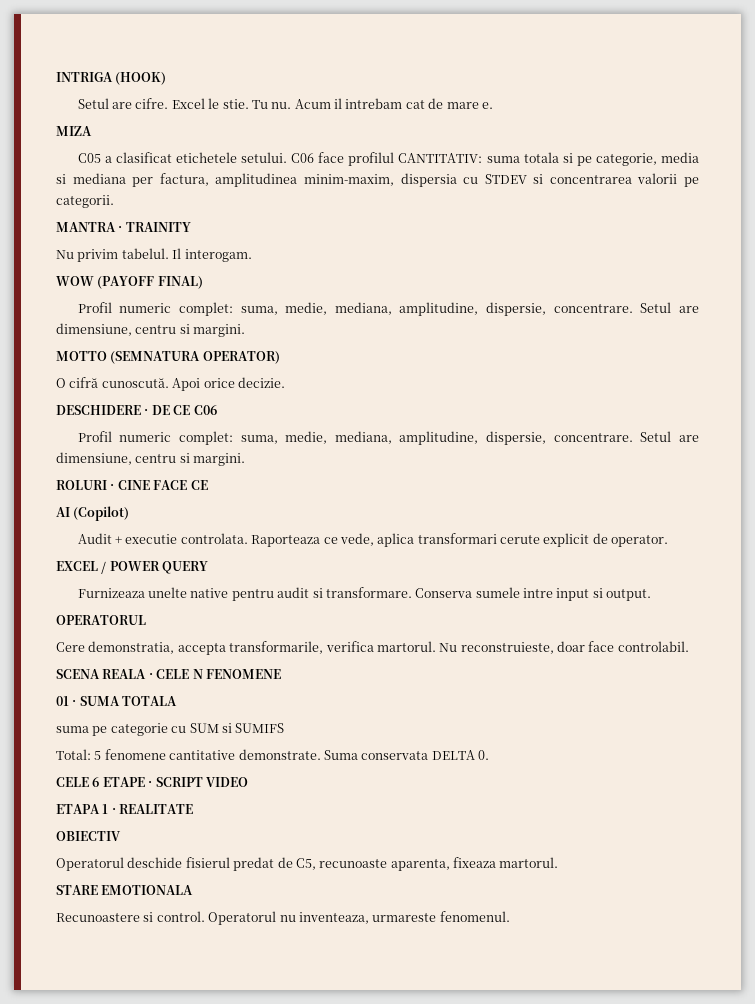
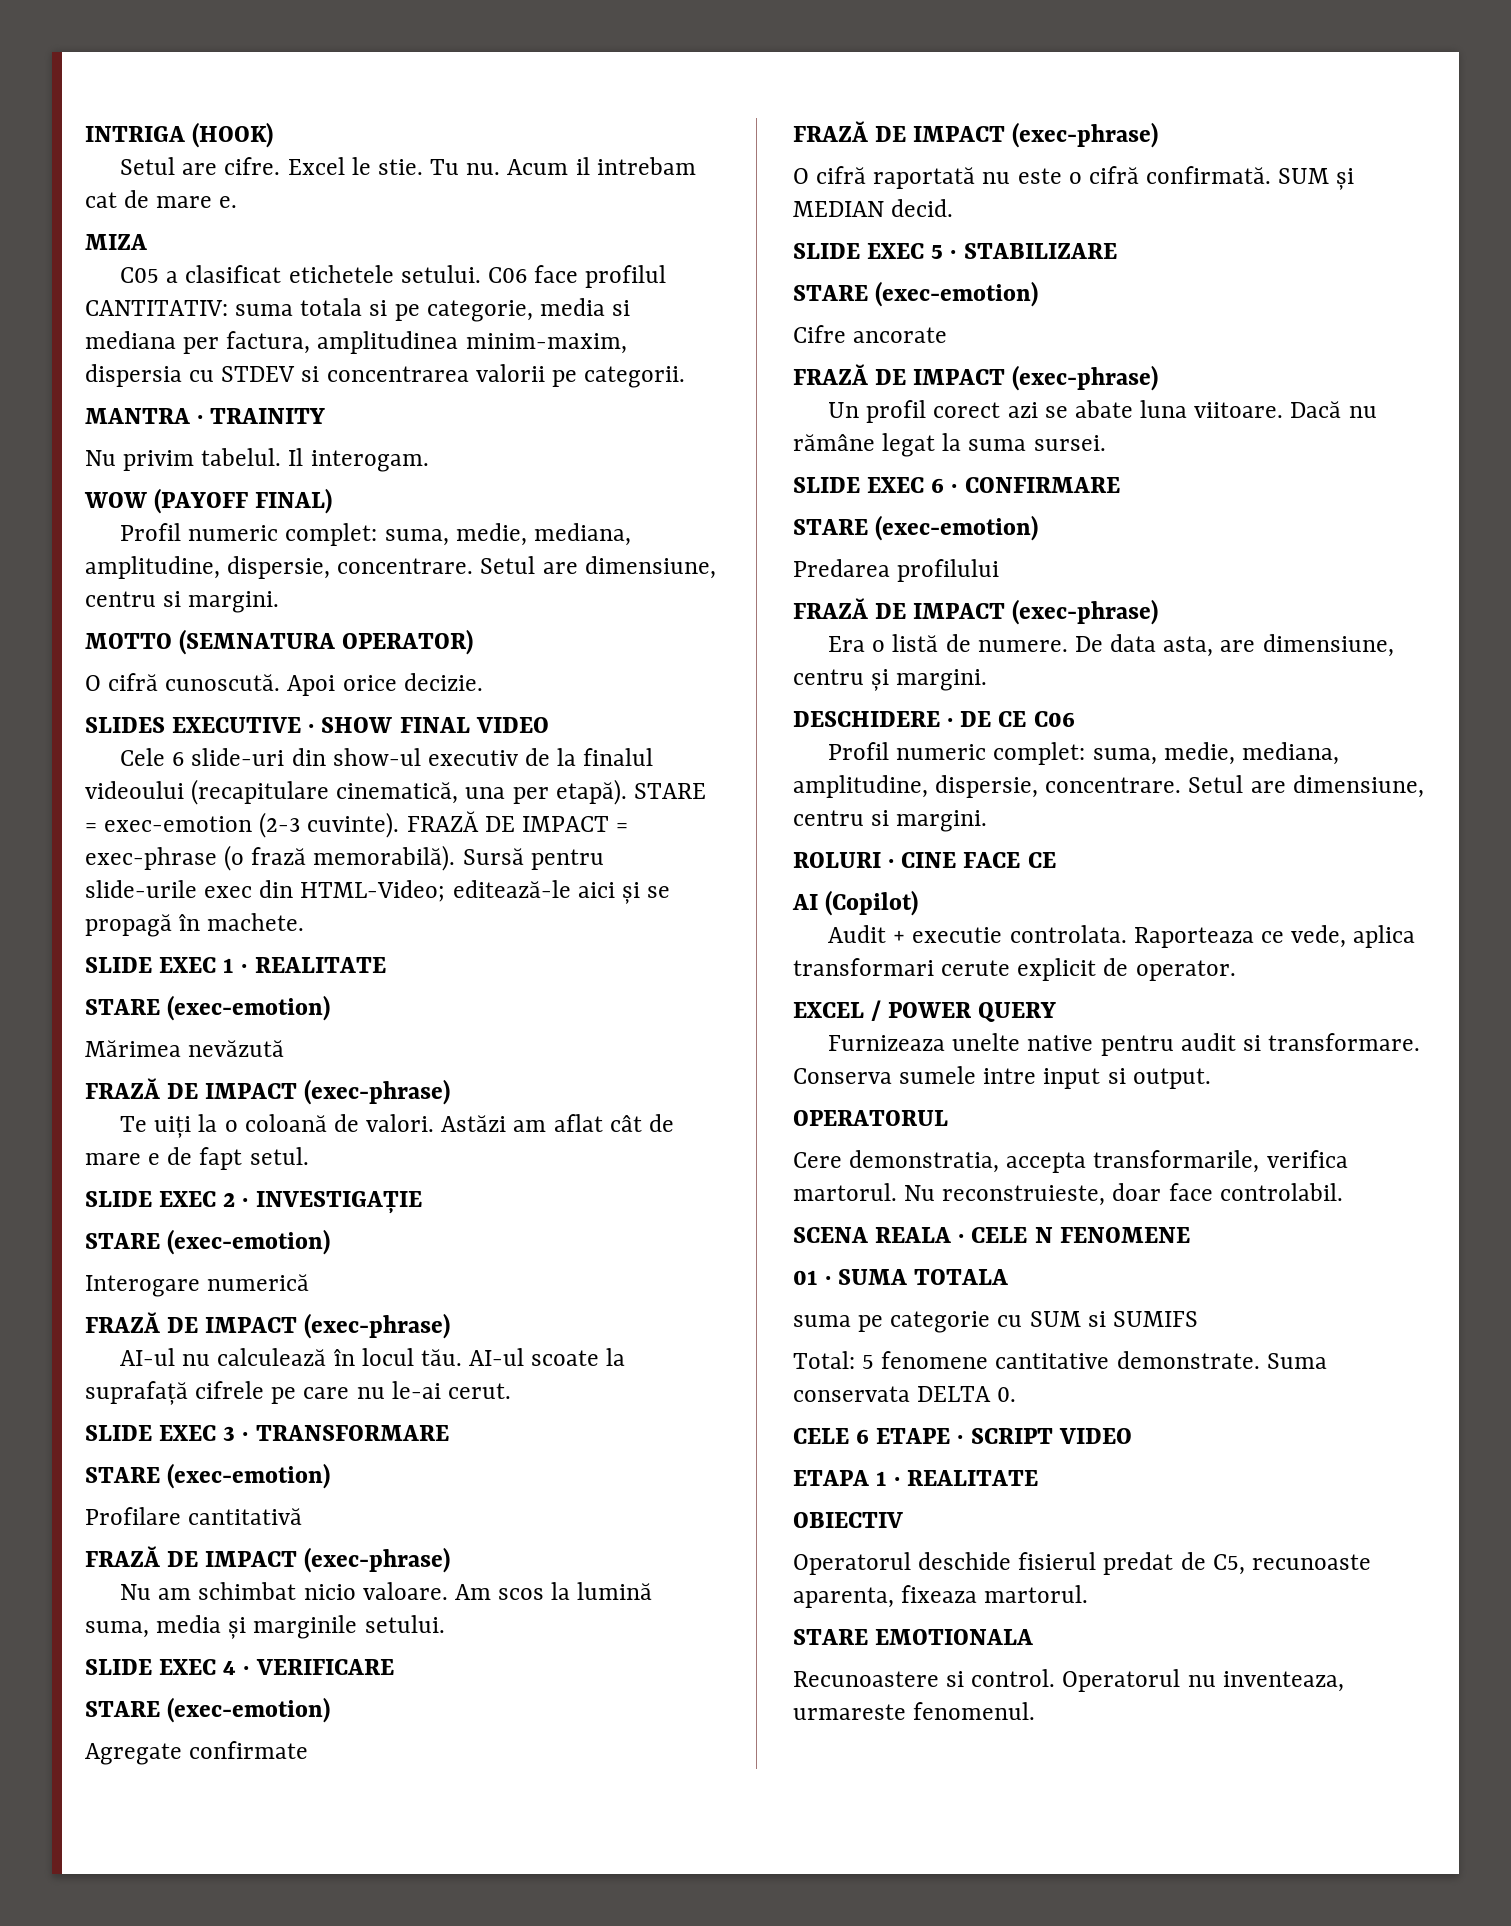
+ SLIDES EXECUTIVE · SHOW FINAL VIDEO
+ Cele 6 slide-uri din show-ul executiv de la finalul videoului (recapitulare cinematică, una per etapă). STARE = exec-emotion (2-3 cuvinte). FRAZĂ DE IMPACT = exec-phrase (o frază memorabilă). Sursă pentru slide-urile exec din HTML-Video; editează-le aici și se propagă în machete.
+ SLIDE EXEC 1 · REALITATE
+ STARE (exec-emotion)
+ Mărimea nevăzută
+ FRAZĂ DE IMPACT (exec-phrase)
+ Te uiți la o coloană de valori. Astăzi am aflat cât de mare e de fapt setul.
+ SLIDE EXEC 2 · INVESTIGAȚIE
+ STARE (exec-emotion)
+ Interogare numerică
+ FRAZĂ DE IMPACT (exec-phrase)
+ AI-ul nu calculează în locul tău. AI-ul scoate la suprafață cifrele pe care nu le-ai cerut.
+ SLIDE EXEC 3 · TRANSFORMARE
+ STARE (exec-emotion)
+ Profilare cantitativă
+ FRAZĂ DE IMPACT (exec-phrase)
+ Nu am schimbat nicio valoare. Am scos la lumină suma, media și marginile setului.
+ SLIDE EXEC 4 · VERIFICARE
+ STARE (exec-emotion)
+ Agregate confirmate
+ FRAZĂ DE IMPACT (exec-phrase)
+ O cifră raportată nu este o cifră confirmată. SUM și MEDIAN decid.
+ SLIDE EXEC 5 · STABILIZARE
+ STARE (exec-emotion)
+ Cifre ancorate
+ FRAZĂ DE IMPACT (exec-phrase)
+ Un profil corect azi se abate luna viitoare. Dacă nu rămâne legat la suma sursei.
+ SLIDE EXEC 6 · CONFIRMARE
+ STARE (exec-emotion)
+ Predarea profilului
+ FRAZĂ DE IMPACT (exec-phrase)
+ Era o listă de numere. De data asta, are dimensiune, centru și margini.

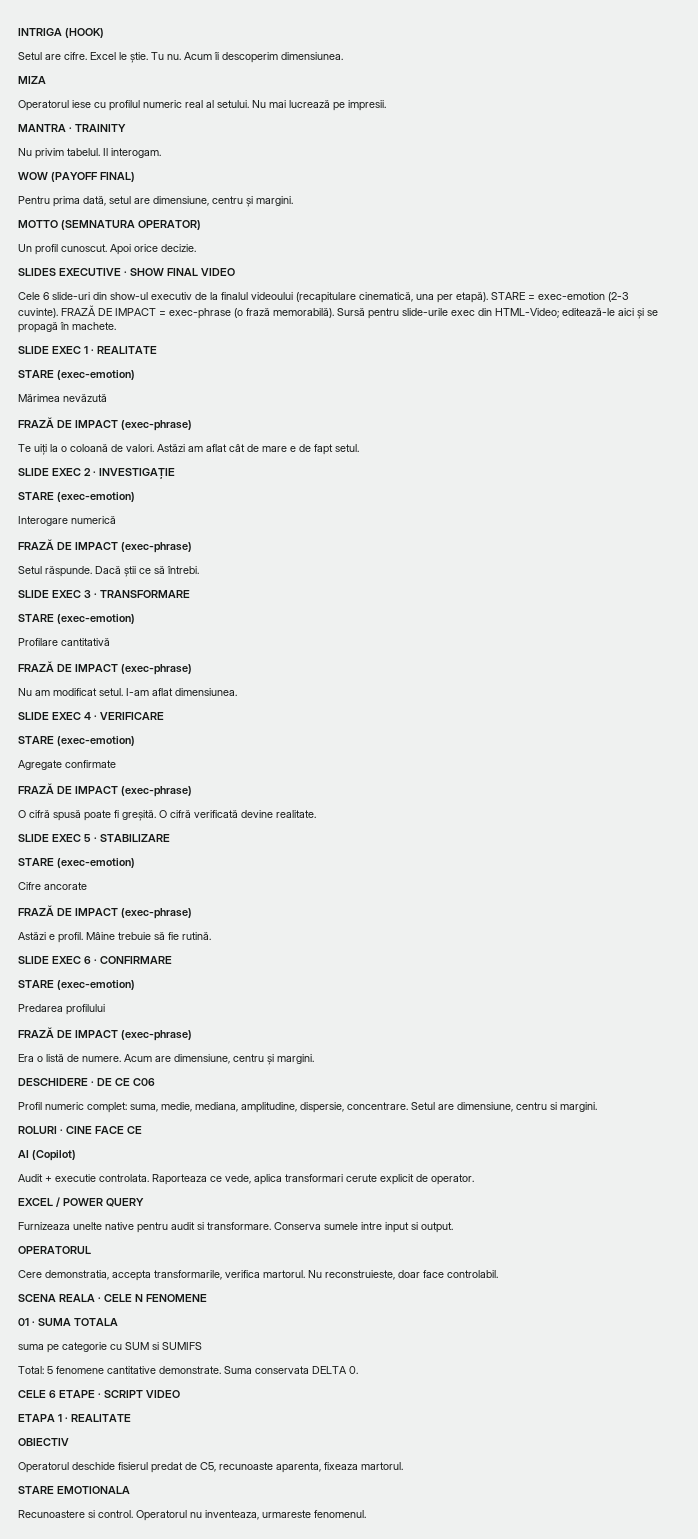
- Excel le stie.
+ Excel le știe.
- Acum il intrebam cat de mare e.
+ Acum îi descoperim dimensiunea.
  MIZA
- C05 a clasificat etichetele setului. C06 face profilul CANTITATIV: suma totala si pe categorie, media si mediana per factura, amplitudinea minim-maxim, dispersia cu STDEV si concentrarea valorii pe categorii.
+ Operatorul iese cu profilul numeric real al setului. Nu mai lucrează pe impresii.
  WOW (PAYOFF FINAL)
- Profil numeric complet: suma, medie, mediana, amplitudine, dispersie, concentrare. Setul are dimensiune, centru si margini.
+ Pentru prima dată, setul are dimensiune, centru și margini.
- O cifră cunoscută.
+ Un profil cunoscut.
- AI-ul nu calculează în locul tău. AI-ul scoate la suprafață cifrele pe care nu le-ai cerut.
+ Setul răspunde. Dacă știi ce să întrebi.
- Nu am schimbat nicio valoare. Am scos la lumină suma, media și marginile setului.
+ Nu am modificat setul. I-am aflat dimensiunea.
- O cifră raportată nu este o cifră confirmată. SUM și MEDIAN decid.
+ O cifră spusă poate fi greșită. O cifră verificată devine realitate.
- Un profil corect azi se abate luna viitoare. Dacă nu rămâne legat la suma sursei.
+ Astăzi e profil. Mâine trebuie să fie rutină.
- De data asta, are dimensiune, centru și margini.
+ Acum are dimensiune, centru și margini.

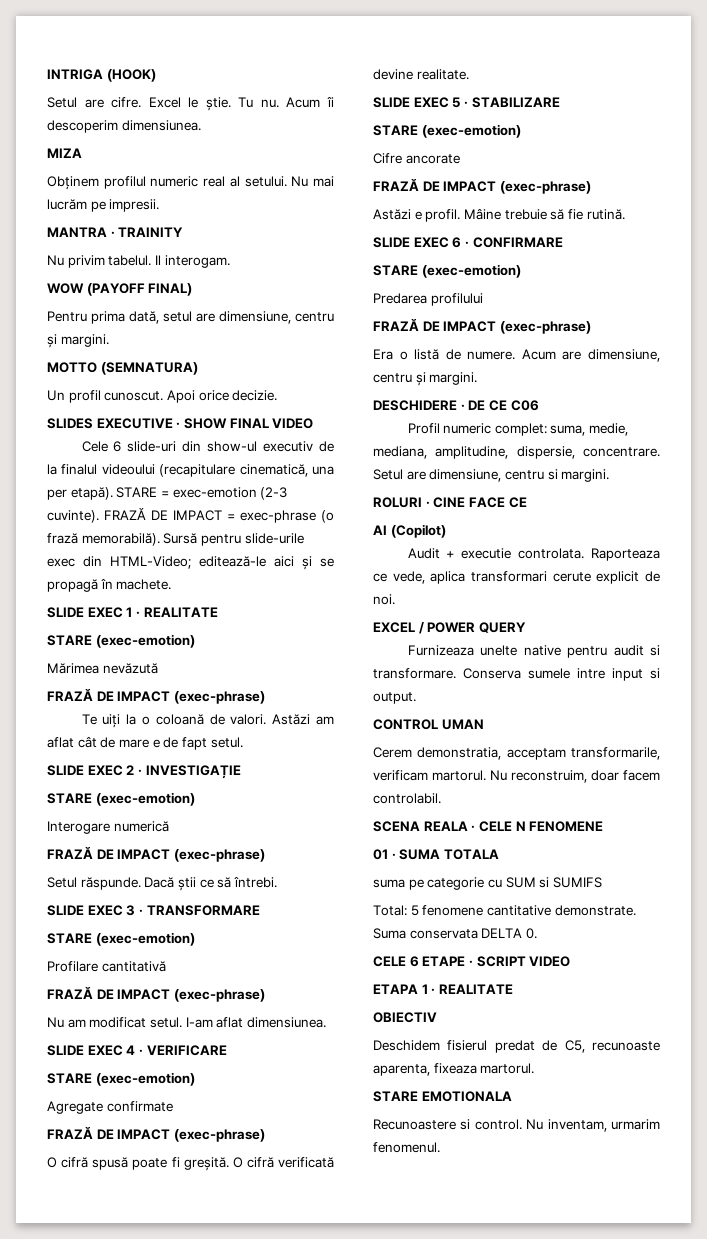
- Operatorul iese cu profilul numeric real al setului.
+ Obținem profilul numeric real al setului.
- Nu mai lucrează pe impresii.
+ Nu mai lucrăm pe impresii.
- MOTTO (SEMNATURA OPERATOR)
+ MOTTO (SEMNATURA)
- Raporteaza ce vede, aplica transformari cerute explicit de operator.
+ Raporteaza ce vede, aplica transformari cerute explicit de noi.
- OPERATORUL
- Cere demonstratia, accepta transformarile, verifica martorul. Nu reconstruieste, doar face controlabil.
+ CONTROL UMAN
+ Cerem demonstratia, acceptam transformarile, verificam martorul. Nu reconstruim, doar facem controlabil.
- Operatorul deschide fisierul predat de C5, recunoaste aparenta, fixeaza martorul.
+ Deschidem fisierul predat de C5, recunoaste aparenta, fixeaza martorul.
- Operatorul nu inventeaza, urmareste fenomenul.
+ Nu inventam, urmarim fenomenul.

